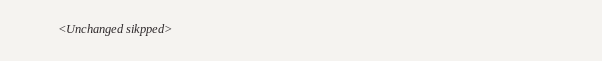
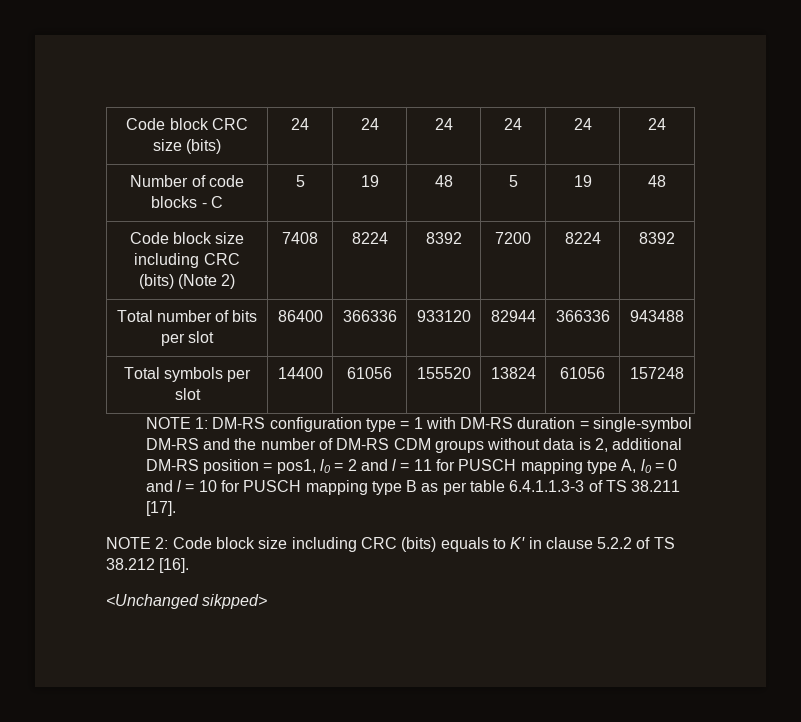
+ Code block CRC size (bits) | 24 | 24 | 24 | 24 | 24 | 24
+ Number of code blocks - C | 5 | 19 | 48 | 5 | 19 | 48
+ Code block size including CRC (bits) (Note 2) | 7408 | 8224 | 8392 | 7200 | 8224 | 8392
+ Total number of bits per slot | 86400 | 366336 | 933120 | 82944 | 366336 | 943488
+ Total symbols per slot | 14400 | 61056 | 155520 | 13824 | 61056 | 157248
+ NOTE 1: DM-RS configuration type = 1 with DM-RS duration = single-symbol DM-RS and the number of DM-RS CDM groups without data is 2, additional DM-RS position = pos1, l0 = 2 and l = 11 for PUSCH mapping type A, l0 = 0 and l = 10 for PUSCH mapping type B as per table 6.4.1.1.3-3 of TS 38.211 [17].
+ NOTE 2: Code block size including CRC (bits) equals to K' in clause 5.2.2 of TS 38.212 [16].

